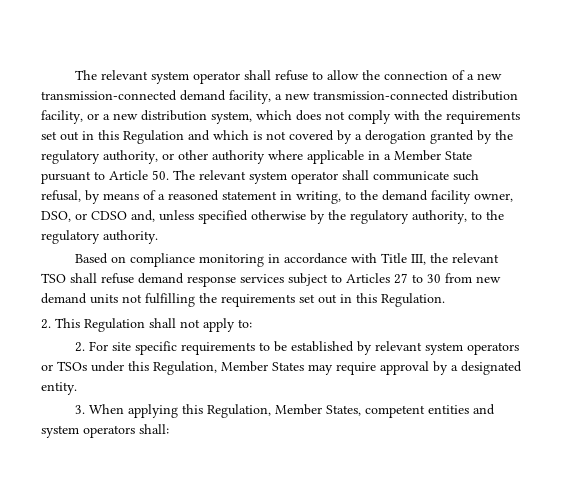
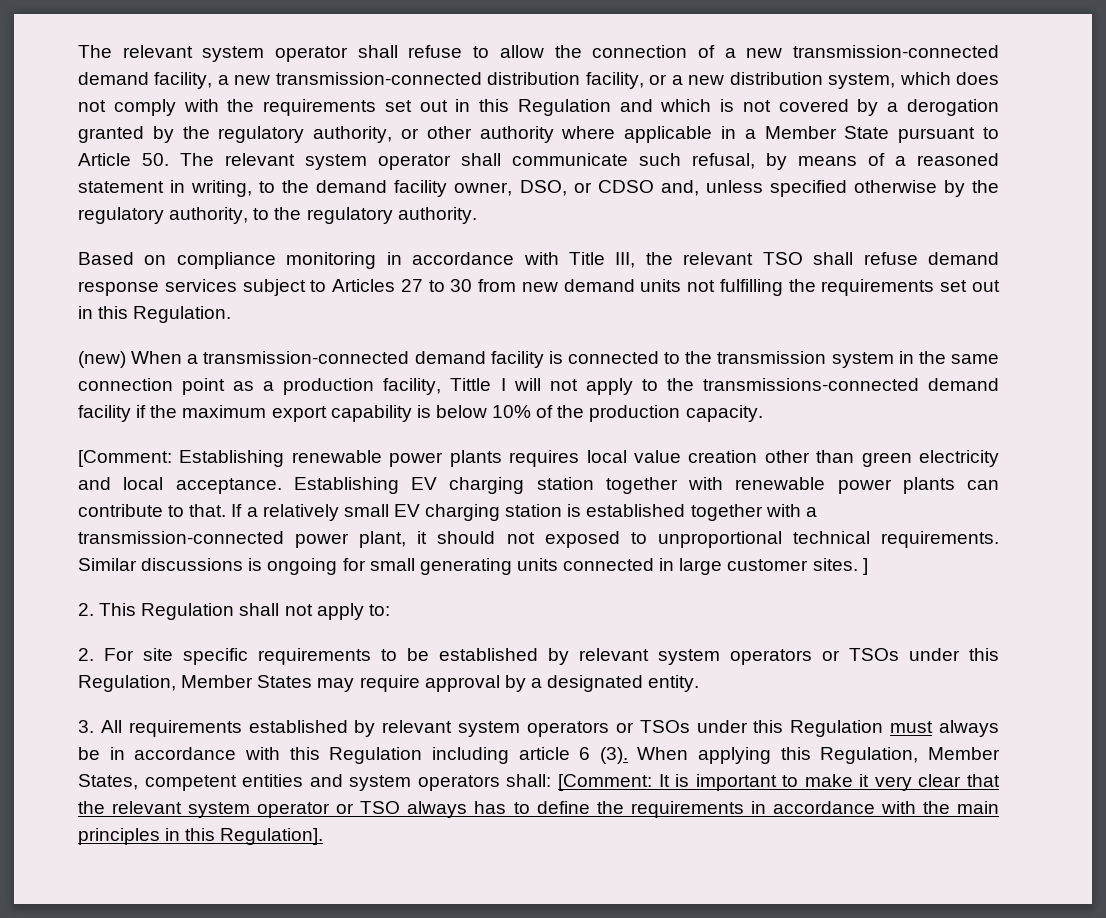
+ (new) When a transmission-connected demand facility is connected to the transmission system in the same connection point as a production facility, Tittle I will not apply to the transmissions-connected demand facility if the maximum export capability is below 10% of the production capacity.
+ [Comment: Establishing renewable power plants requires local value creation other than green electricity and local acceptance. Establishing EV charging station together with renewable power plants can contribute to that. If a relatively small EV charging station is established together with a transmission-connected power plant, it should not exposed to unproportional technical requirements. Similar discussions is ongoing for small generating units connected in large customer sites. ]
- 3. When applying this Regulation, Member States, competent entities and system operators shall:
+ 3. All requirements established by relevant system operators or TSOs under this Regulation must always be in accordance with this Regulation including article 6 (3). When applying this Regulation, Member States, competent entities and system operators shall: [Comment: It is important to make it very clear that the relevant system operator or TSO always has to define the requirements in accordance with the main principles in this Regulation].

